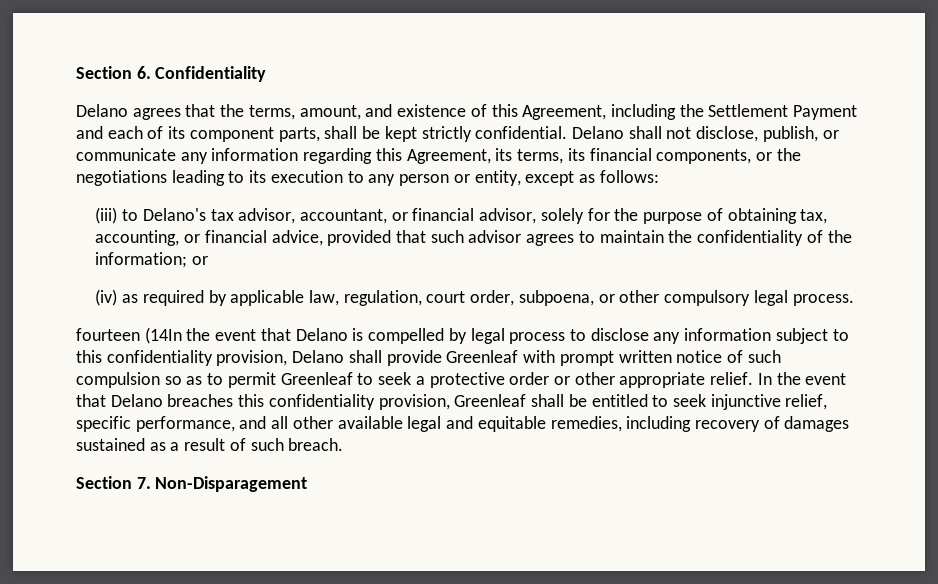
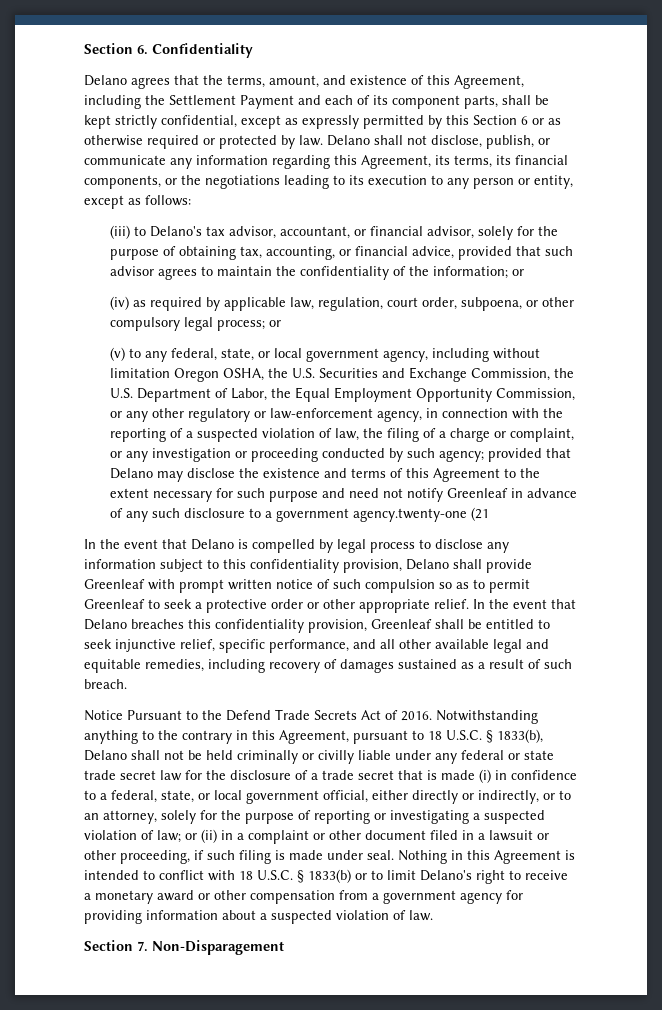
- Delano agrees that the terms, amount, and existence of this Agreement, including the Settlement Payment and each of its component parts, shall be kept strictly confidential.
+ Delano agrees that the terms, amount, and existence of this Agreement, including the Settlement Payment and each of its component parts, shall be kept strictly confidential, except as expressly permitted by this Section 6 or as otherwise required or protected by law.
- (iv) as required by applicable law, regulation, court order, subpoena, or other compulsory legal process.
- fourteen (14In the event that Delano is compelled by legal process to disclose any information subject to this confidentiality provision, Delano shall provide Greenleaf with prompt written notice of such compulsion so as to permit Greenleaf to seek a protective order or other appropriate relief.
+ (iv) as required by applicable law, regulation, court order, subpoena, or other compulsory legal process; or
+ (v) to any federal, state, or local government agency, including without limitation Oregon OSHA, the U.S. Securities and Exchange Commission, the U.S. Department of Labor, the Equal Employment Opportunity Commission, or any other regulatory or law-enforcement agency, in connection with the reporting of a suspected violation of law, the filing of a charge or complaint, or any investigation or proceeding conducted by such agency; provided that Delano may disclose the existence and terms of this Agreement to the extent necessary for such purpose and need not notify Greenleaf in advance of any such disclosure to a government agency.twenty-one (21
+ In the event that Delano is compelled by legal process to disclose any information subject to this confidentiality provision, Delano shall provide Greenleaf with prompt written notice of such compulsion so as to permit Greenleaf to seek a protective order or other appropriate relief.
+ Notice Pursuant to the Defend Trade Secrets Act of 2016. Notwithstanding anything to the contrary in this Agreement, pursuant to 18 U.S.C. § 1833(b), Delano shall not be held criminally or civilly liable under any federal or state trade secret law for the disclosure of a trade secret that is made (i) in confidence to a federal, state, or local government official, either directly or indirectly, or to an attorney, solely for the purpose of reporting or investigating a suspected violation of law; or (ii) in a complaint or other document filed in a lawsuit or other proceeding, if such filing is made under seal. Nothing in this Agreement is intended to conflict with 18 U.S.C. § 1833(b) or to limit Delano's right to receive a monetary award or other compensation from a government agency for providing information about a suspected violation of law.

